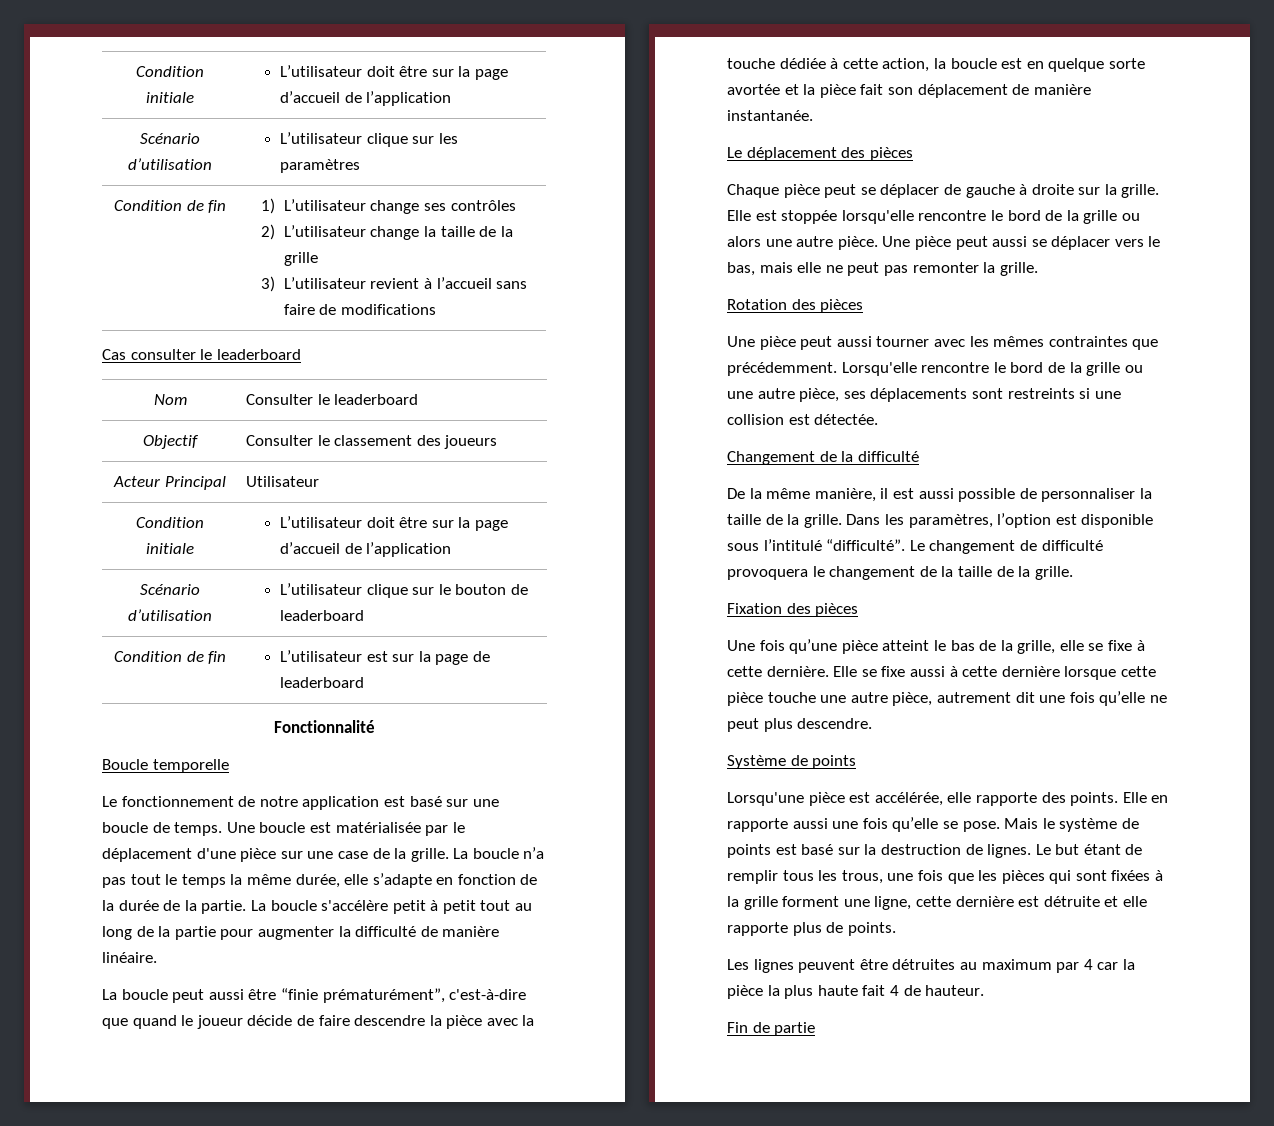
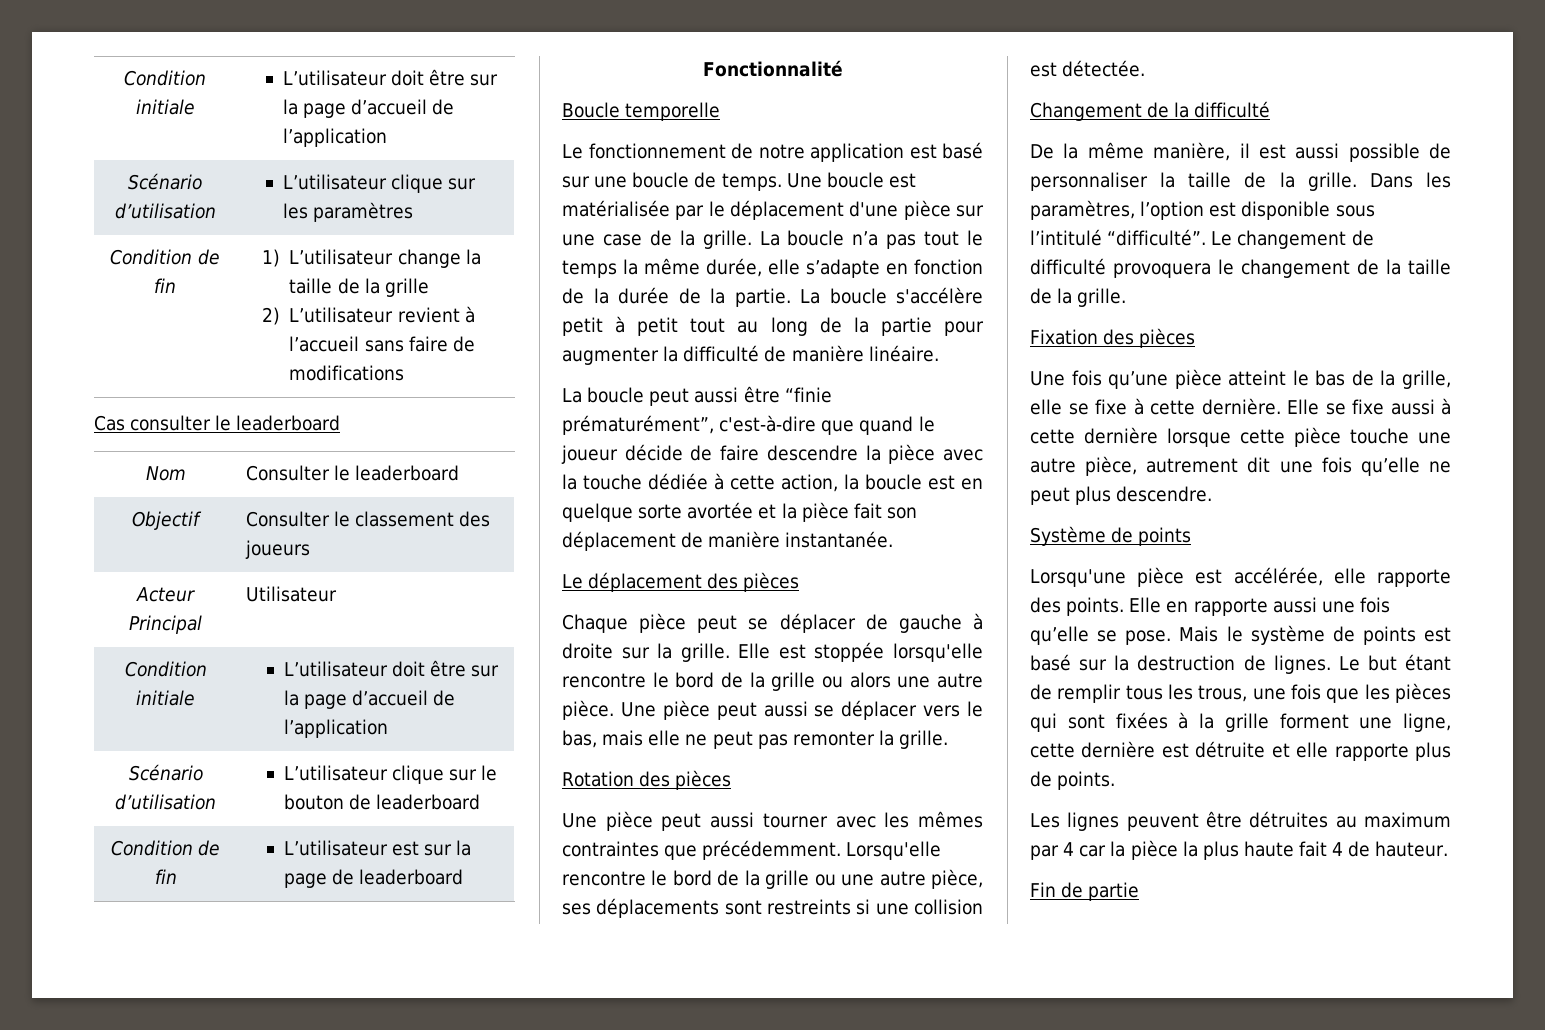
- Condition de fin | 1) L’utilisateur change ses contrôles
- 2) L’utilisateur change la taille de la grille
- 3) L’utilisateur revient à l’accueil sans faire de modifications
+ Condition de fin | 1) L’utilisateur change la taille de la grille
+ 2) L’utilisateur revient à l’accueil sans faire de modifications

